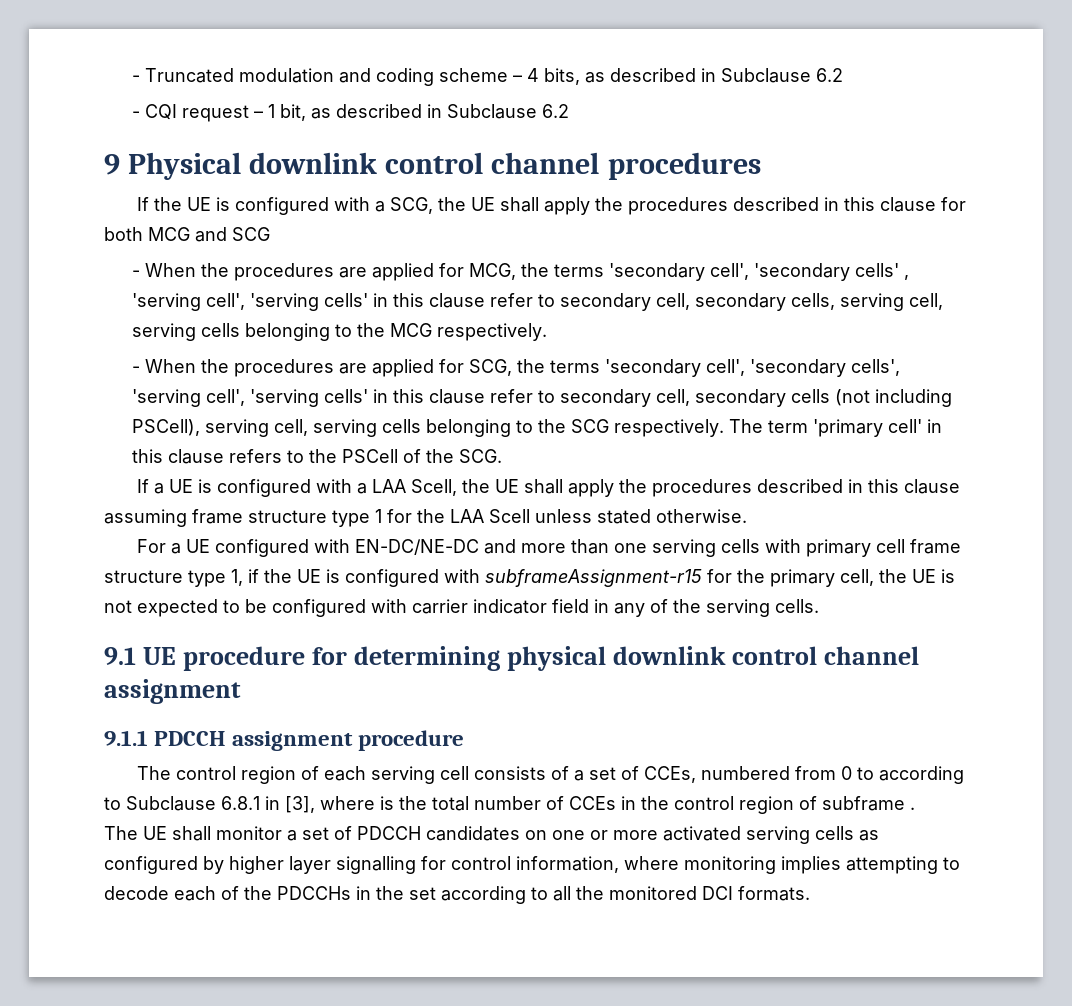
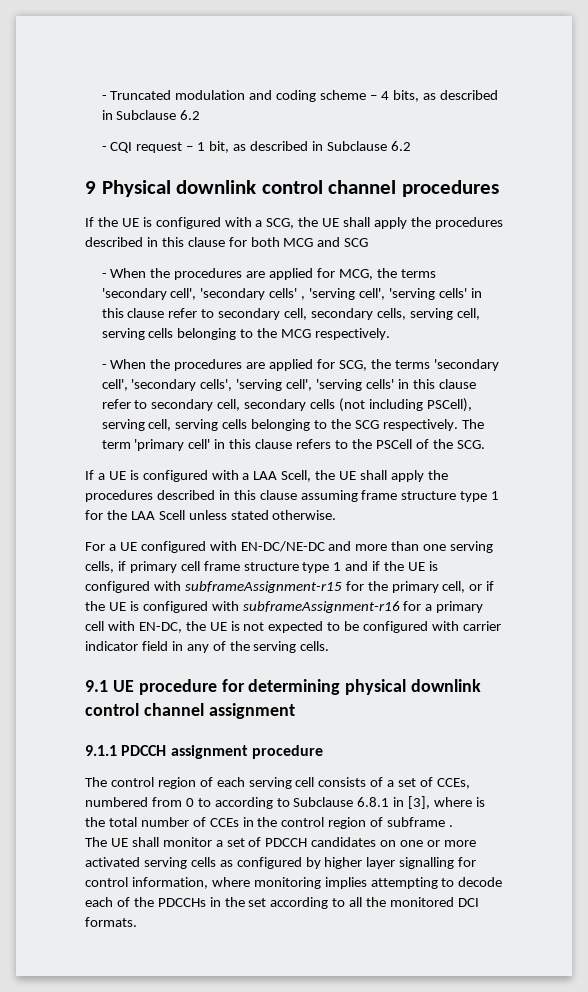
- For a UE configured with EN-DC/NE-DC and more than one serving cells with primary cell frame structure type 1, if the UE is configured with subframeAssignment-r15 for the primary cell, the UE is not expected to be configured with carrier indicator field in any of the serving cells.
+ For a UE configured with EN-DC/NE-DC and more than one serving cells, if primary cell frame structure type 1 and if the UE is configured with subframeAssignment-r15 for the primary cell, or if the UE is configured with subframeAssignment-r16 for a primary cell with EN-DC, the UE is not expected to be configured with carrier indicator field in any of the serving cells.

